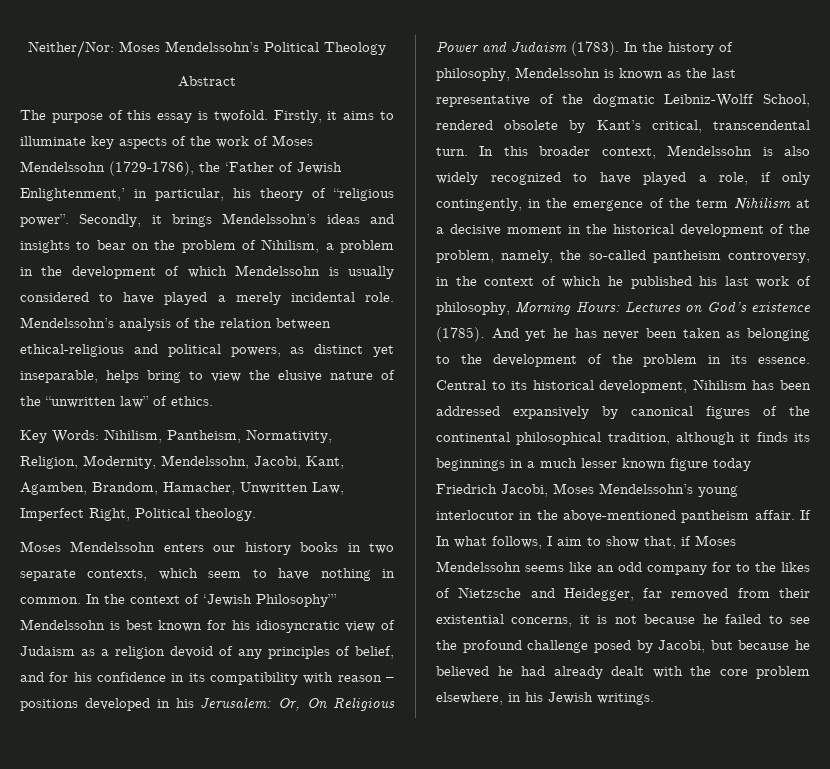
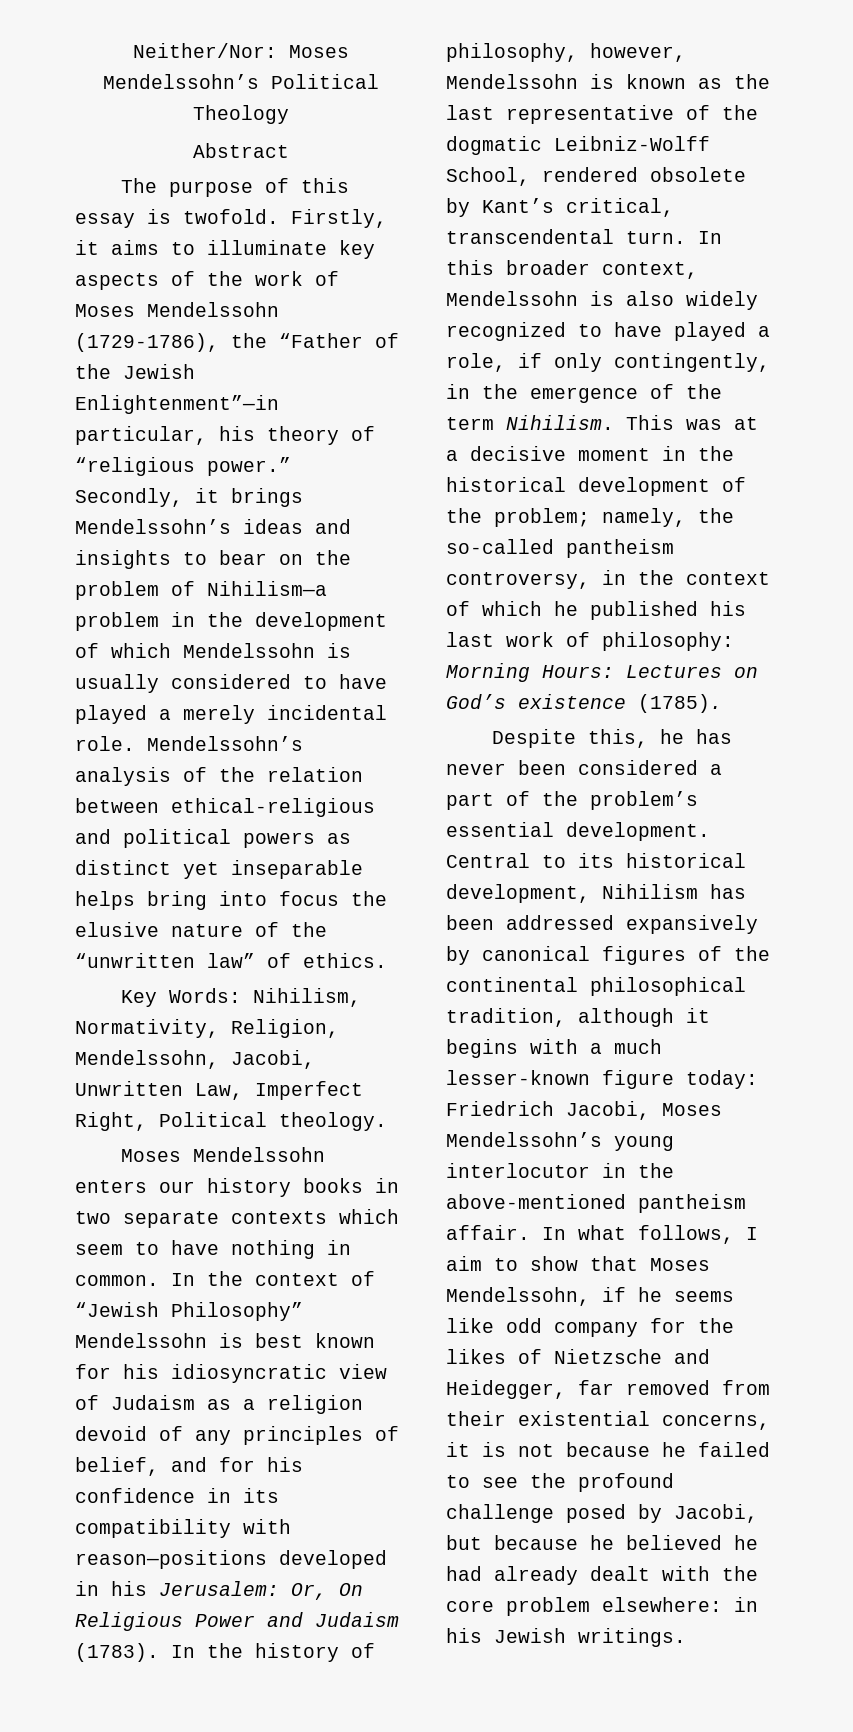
- Firstly, it aims to illuminate key aspects of the work of Moses Mendelssohn (1729-1786), the ‘Father of Jewish Enlightenment,’ in particular, his theory of “religious power”.
+ Firstly, it aims to illuminate key aspects of the work of Moses Mendelssohn (1729-1786), the “Father of the Jewish Enlightenment”—in particular, his theory of “religious power.”
- Secondly, it brings Mendelssohn’s ideas and insights to bear on the problem of Nihilism, a problem in the development of which Mendelssohn is usually considered to have played a merely incidental role.
+ Secondly, it brings Mendelssohn’s ideas and insights to bear on the problem of Nihilism—a problem in the development of which Mendelssohn is usually considered to have played a merely incidental role.
- Mendelssohn’s analysis of the relation between ethical-religious and political powers, as distinct yet inseparable, helps bring to view the elusive nature of the “unwritten law” of ethics.
+ Mendelssohn’s analysis of the relation between ethical-religious and political powers as distinct yet inseparable helps bring into focus the elusive nature of the “unwritten law” of ethics.
- Key Words: Nihilism, Pantheism, Normativity, Religion, Modernity, Mendelssohn, Jacobi, Kant, Agamben, Brandom, Hamacher, Unwritten Law, Imperfect Right, Political theology.
+ Key Words: Nihilism, Normativity, Religion, Mendelssohn, Jacobi, Unwritten Law, Imperfect Right, Political theology.
- Moses Mendelssohn enters our history books in two separate contexts, which seem to have nothing in common.
+ Moses Mendelssohn enters our history books in two separate contexts which seem to have nothing in common.
- In the context of ‘Jewish Philosophy”’ Mendelssohn is best known for his idiosyncratic view of Judaism as a religion devoid of any principles of belief, and for his confidence in its compatibility with reason – positions developed in his Jerusalem: Or, On Religious Power and Judaism (1783).
+ In the context of “Jewish Philosophy” Mendelssohn is best known for his idiosyncratic view of Judaism as a religion devoid of any principles of belief, and for his confidence in its compatibility with reason—positions developed in his Jerusalem: Or, On Religious Power and Judaism (1783).
- In the history of philosophy, Mendelssohn is known as the last representative of the dogmatic Leibniz-Wolff School, rendered obsolete by Kant’s critical, transcendental turn.
+ In the history of philosophy, however, Mendelssohn is known as the last representative of the dogmatic Leibniz-Wolff School, rendered obsolete by Kant’s critical, transcendental turn.
- In this broader context, Mendelssohn is also widely recognized to have played a role, if only contingently, in the emergence of the term Nihilism at a decisive moment in the historical development of the problem, namely, the so-called pantheism controversy, in the context of which he published his last work of philosophy, Morning Hours: Lectures on God’s existence (1785). And yet he has never been taken as belonging to the development of the problem in its essence.
+ In this broader context, Mendelssohn is also widely recognized to have played a role, if only contingently, in the emergence of the term Nihilism. This was at a decisive moment in the historical development of the problem; namely, the so-called pantheism controversy, in the context of which he published his last work of philosophy: Morning Hours: Lectures on God’s existence (1785).
+ Despite this, he has never been considered a part of the problem’s essential development.
- Central to its historical development, Nihilism has been addressed expansively by canonical figures of the continental philosophical tradition, although it finds its beginnings in a much lesser known figure today Friedrich Jacobi, Moses Mendelssohn’s young interlocutor in the above-mentioned pantheism affair.
+ Central to its historical development, Nihilism has been addressed expansively by canonical figures of the continental philosophical tradition, although it begins with a much lesser-known figure today: Friedrich Jacobi, Moses Mendelssohn’s young interlocutor in the above-mentioned pantheism affair.
- If In what follows, I aim to show that, if Moses Mendelssohn seems like an odd company for to the likes of Nietzsche and Heidegger, far removed from their existential concerns, it is not because he failed to see the profound challenge posed by Jacobi, but because he believed he had already dealt with the core problem elsewhere, in his Jewish writings.
+ In what follows, I aim to show that Moses Mendelssohn, if he seems like odd company for the likes of Nietzsche and Heidegger, far removed from their existential concerns, it is not because he failed to see the profound challenge posed by Jacobi, but because he believed he had already dealt with the core problem elsewhere: in his Jewish writings.

